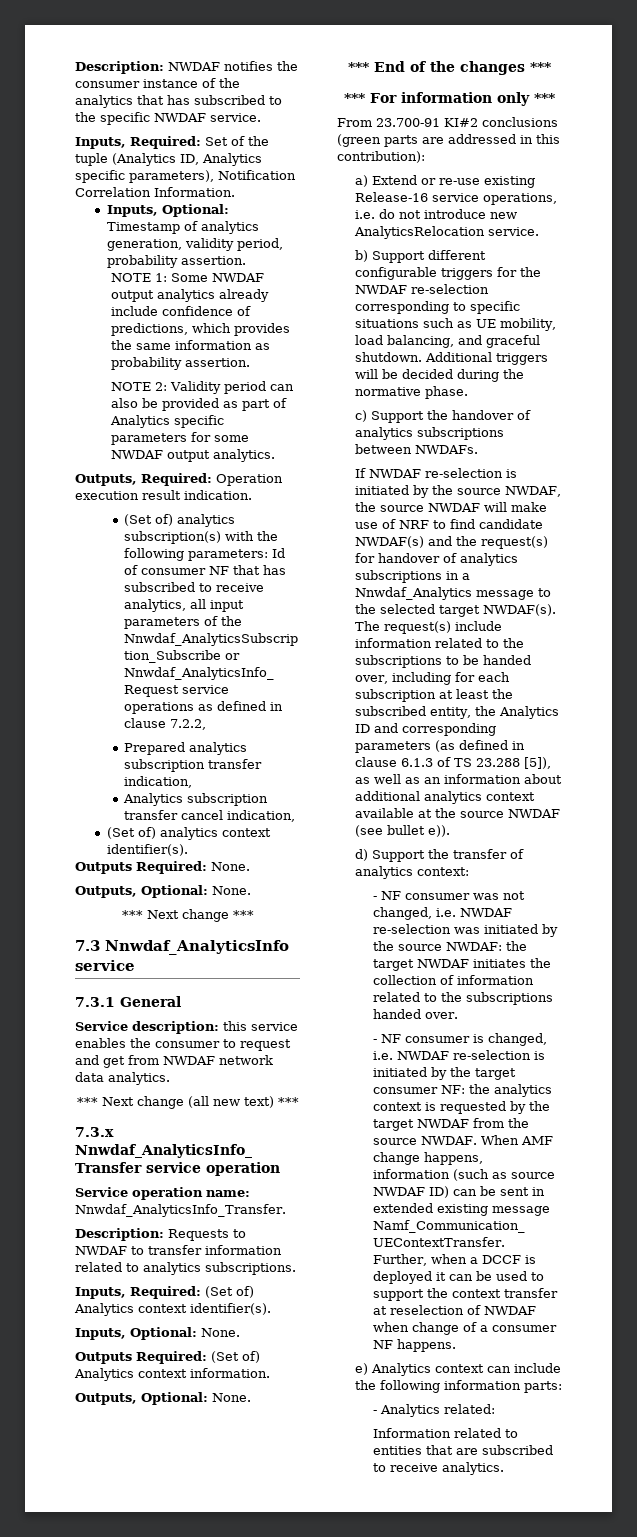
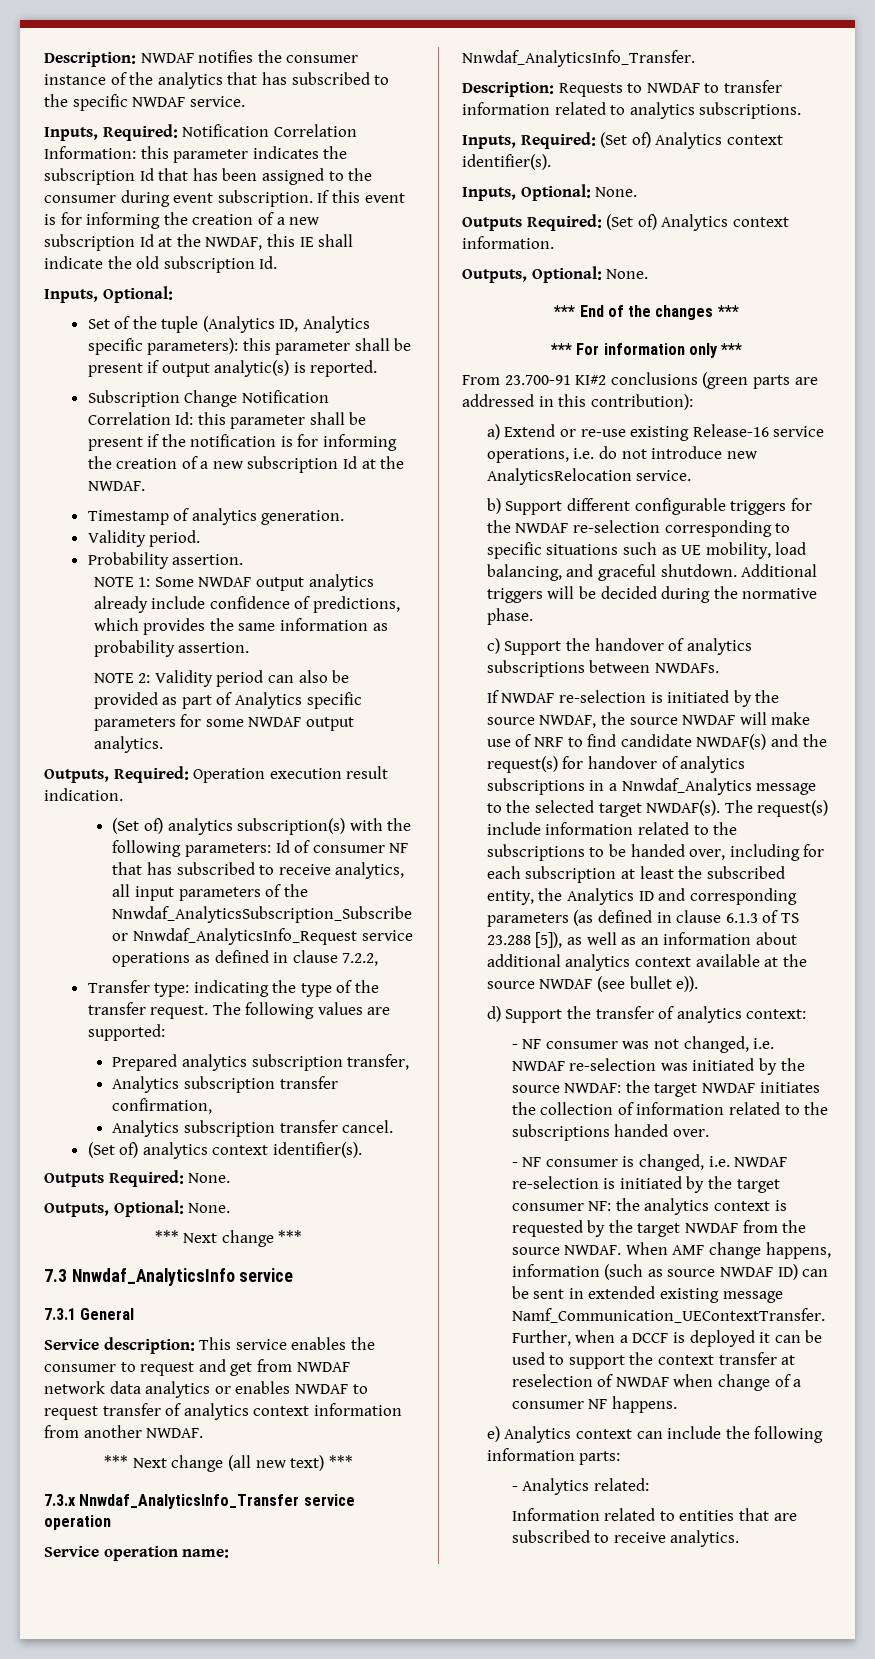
- Inputs, Required: Set of the tuple (Analytics ID, Analytics specific parameters), Notification Correlation Information.
- Inputs, Optional: Timestamp of analytics generation, validity period, probability assertion.
+ Inputs, Required: Notification Correlation Information: this parameter indicates the subscription Id that has been assigned to the consumer during event subscription. If this event is for informing the creation of a new subscription Id at the NWDAF, this IE shall indicate the old subscription Id.
+ Inputs, Optional:
+ Set of the tuple (Analytics ID, Analytics specific parameters): this parameter shall be present if output analytic(s) is reported.
+ Subscription Change Notification Correlation Id: this parameter shall be present if the notification is for informing the creation of a new subscription Id at the NWDAF.
+ Timestamp of analytics generation.
+ Validity period.
+ Probability assertion.
+ Transfer type: indicating the type of the transfer request. The following values are supported:
- Prepared analytics subscription transfer indication,
- Analytics subscription transfer cancel indication,
+ Prepared analytics subscription transfer,
+ Analytics subscription transfer confirmation,
+ Analytics subscription transfer cancel.
- Service description: this service enables the consumer to request and get from NWDAF network data analytics.
+ Service description: This service enables the consumer to request and get from NWDAF network data analytics or enables NWDAF to request transfer of analytics context information from another NWDAF.

